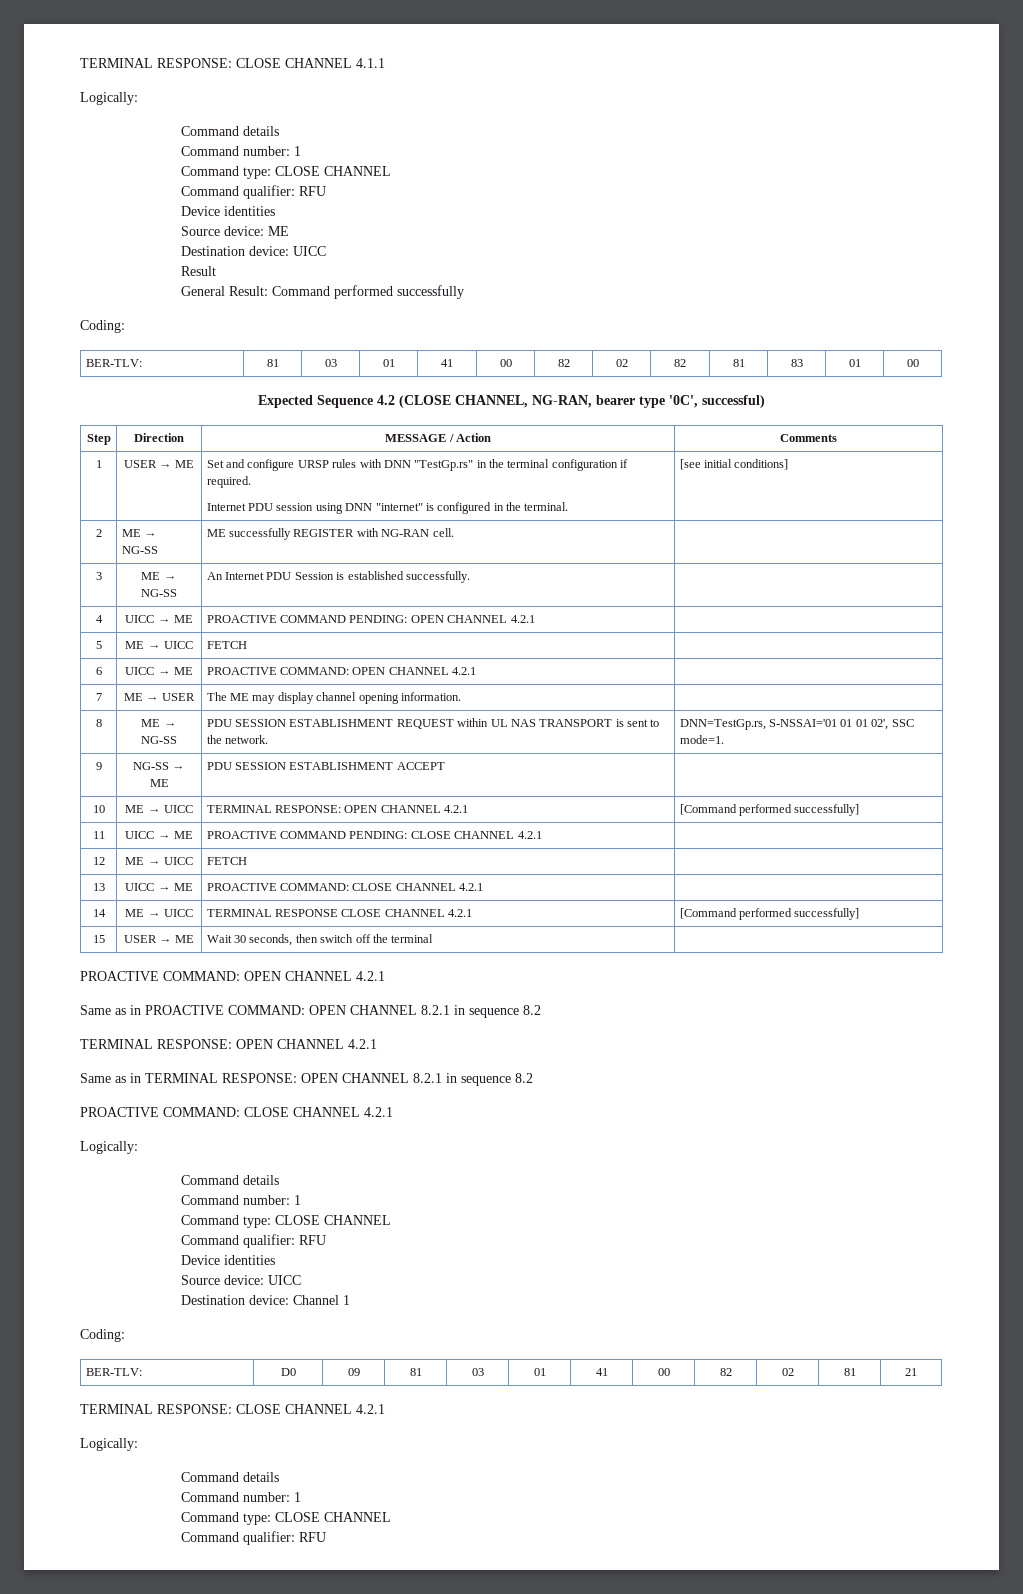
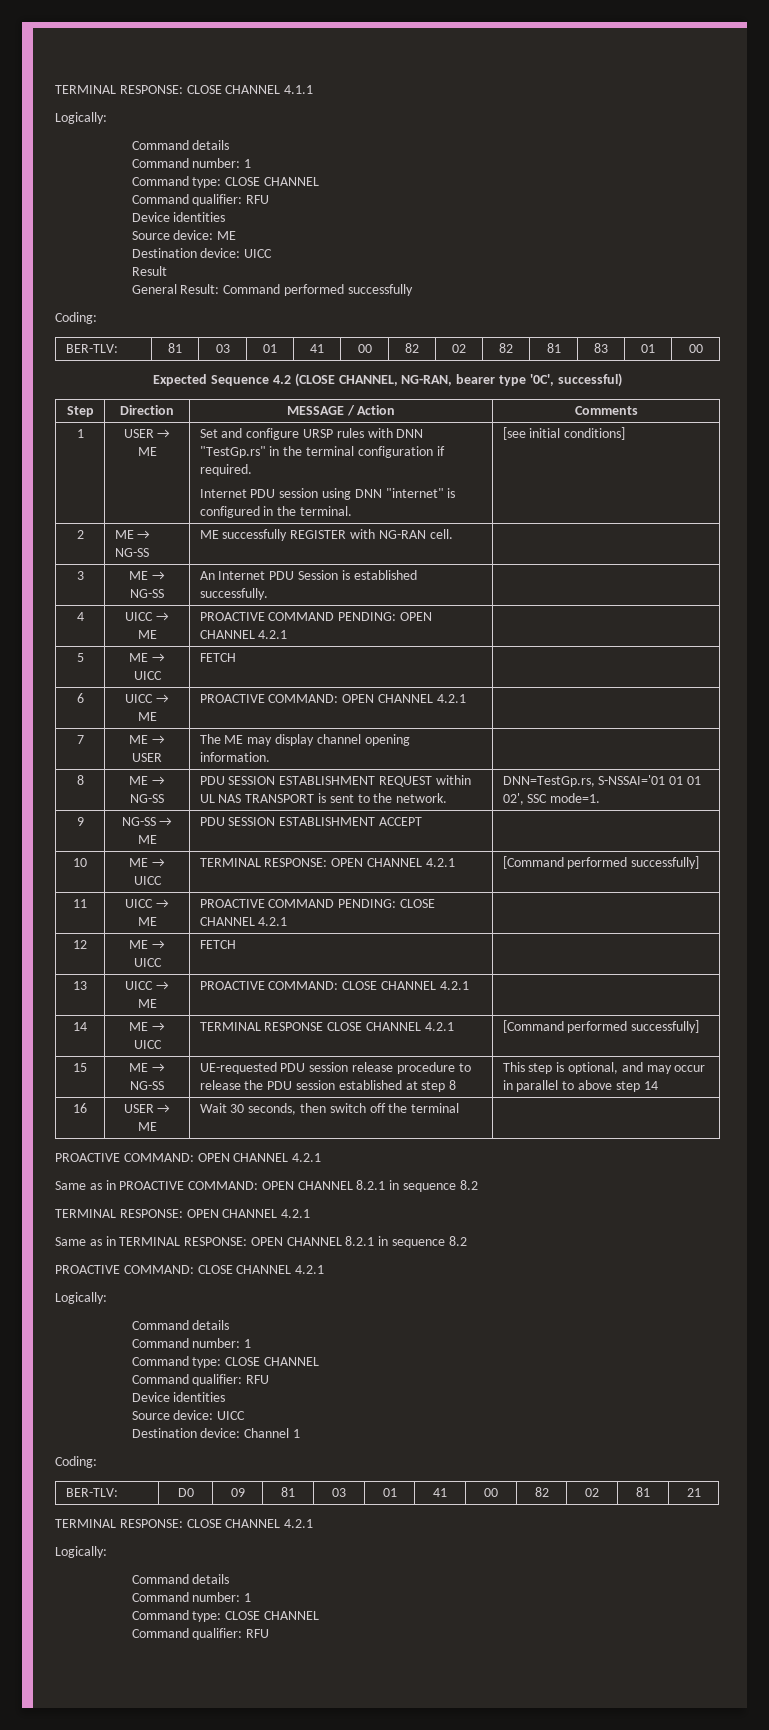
- 15 | USER → ME | Wait 30 seconds, then switch off the terminal |
+ 15 | ME → NG-SS | UE-requested PDU session release procedure to release the PDU session established at step 8 | This step is optional, and may occur in parallel to above step 14
+ 16 | USER → ME | Wait 30 seconds, then switch off the terminal |

